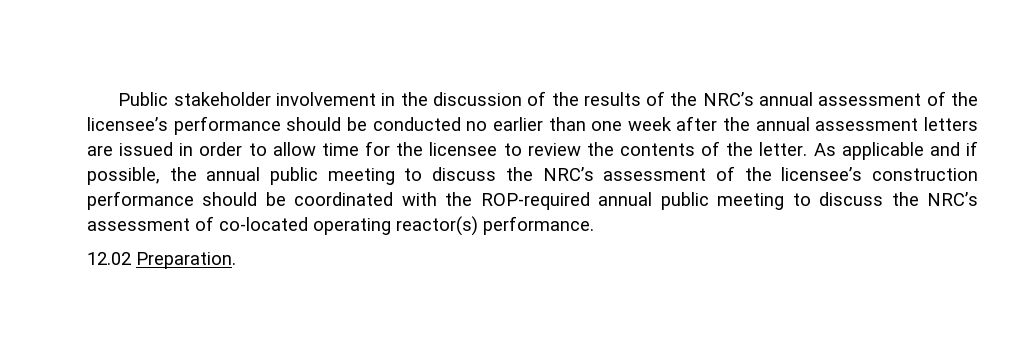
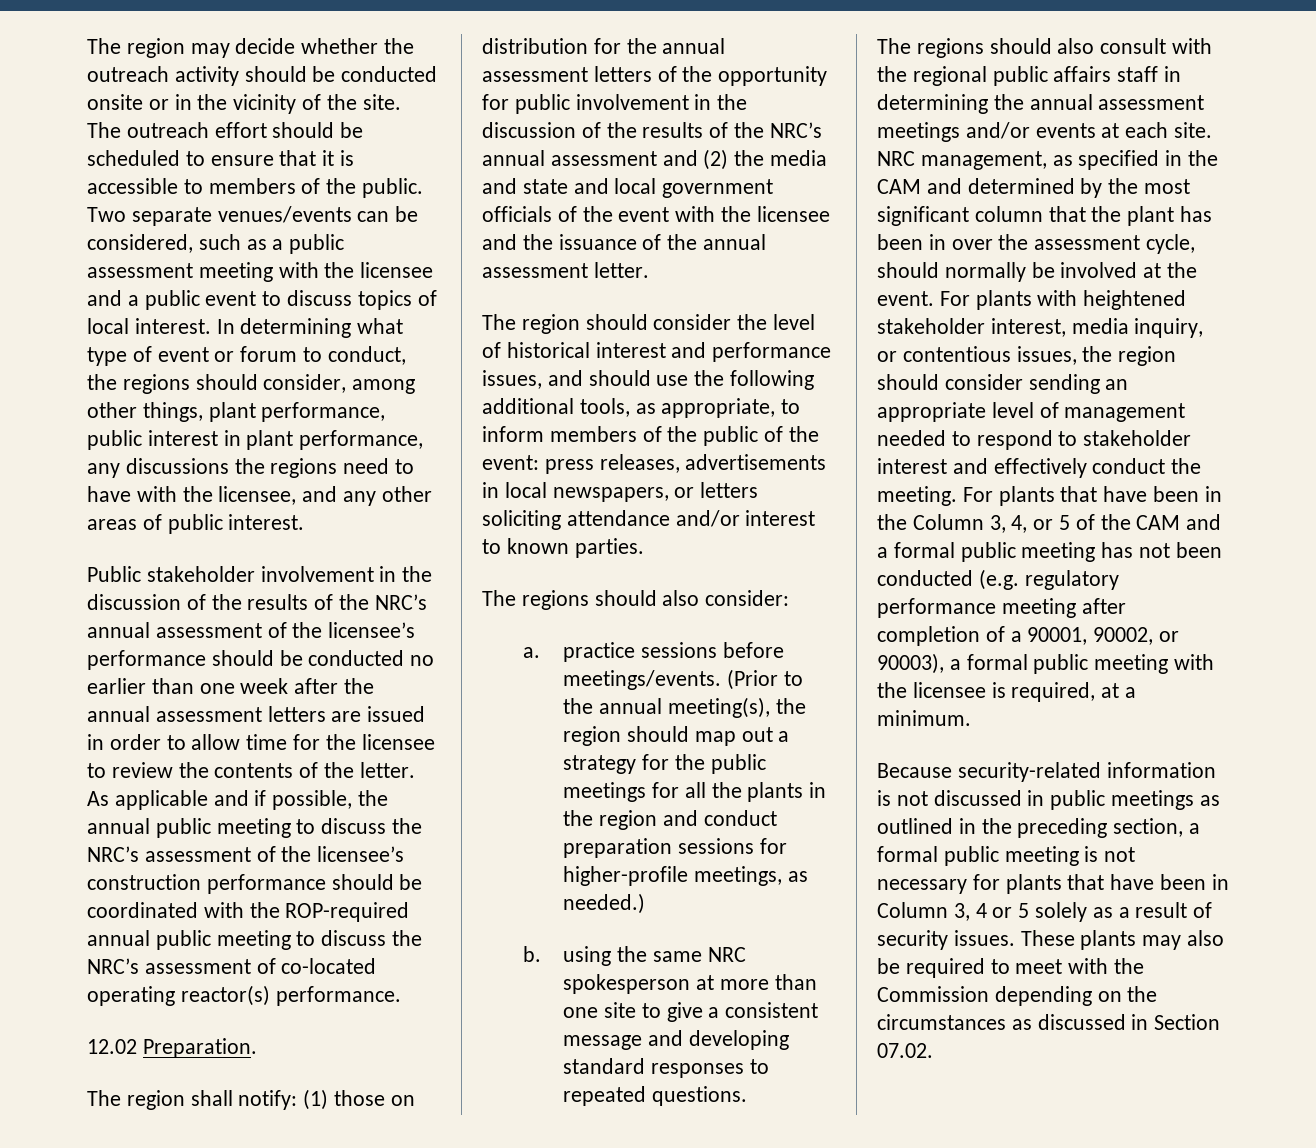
+ The region may decide whether the outreach activity should be conducted onsite or in the vicinity of the site. The outreach effort should be scheduled to ensure that it is accessible to members of the public. Two separate venues/events can be considered, such as a public assessment meeting with the licensee and a public event to discuss topics of local interest. In determining what type of event or forum to conduct, the regions should consider, among other things, plant performance, public interest in plant performance, any discussions the regions need to have with the licensee, and any other areas of public interest.
+ The region shall notify: (1) those on distribution for the annual assessment letters of the opportunity for public involvement in the discussion of the results of the NRC’s annual assessment and (2) the media and state and local government officials of the event with the licensee and the issuance of the annual assessment letter.
+ The region should consider the level of historical interest and performance issues, and should use the following additional tools, as appropriate, to inform members of the public of the event: press releases, advertisements in local newspapers, or letters soliciting attendance and/or interest to known parties.
+ The regions should also consider:
+ a. practice sessions before meetings/events. (Prior to the annual meeting(s), the region should map out a strategy for the public meetings for all the plants in the region and conduct preparation sessions for higher-profile meetings, as needed.)
+ b. using the same NRC spokesperson at more than one site to give a consistent message and developing standard responses to repeated questions.
+ The regions should also consult with the regional public affairs staff in determining the annual assessment meetings and/or events at each site. NRC management, as specified in the CAM and determined by the most significant column that the plant has been in over the assessment cycle, should normally be involved at the event. For plants with heightened stakeholder interest, media inquiry, or contentious issues, the region should consider sending an appropriate level of management needed to respond to stakeholder interest and effectively conduct the meeting. For plants that have been in the Column 3, 4, or 5 of the CAM and a formal public meeting has not been conducted (e.g. regulatory performance meeting after completion of a 90001, 90002, or 90003), a formal public meeting with the licensee is required, at a minimum.
+ Because security-related information is not discussed in public meetings as outlined in the preceding section, a formal public meeting is not necessary for plants that have been in Column 3, 4 or 5 solely as a result of security issues. These plants may also be required to meet with the Commission depending on the circumstances as discussed in Section 07.02.

